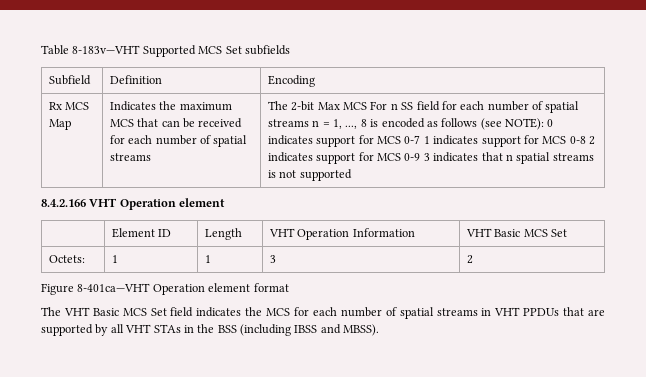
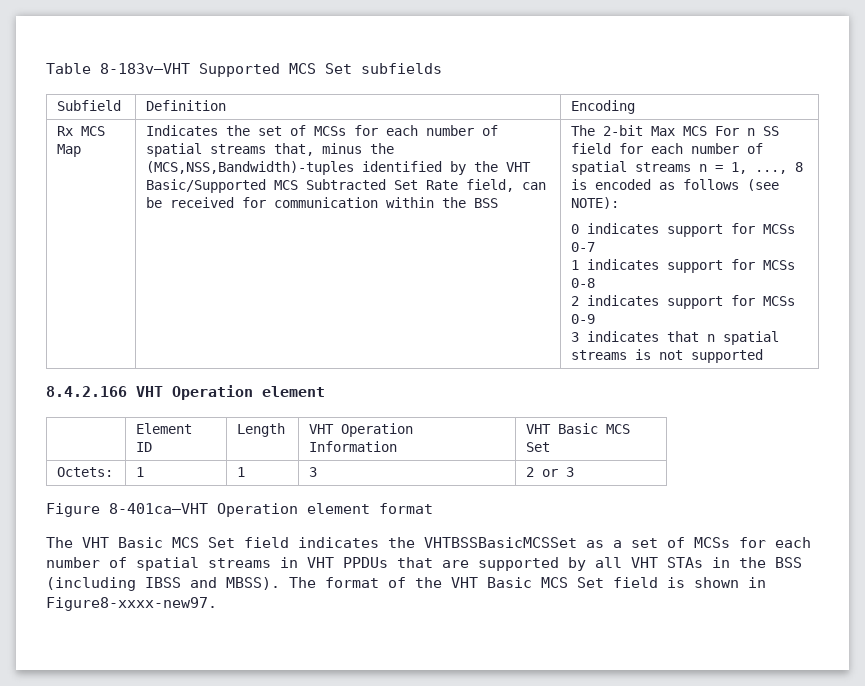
- Indicates the maximum MCS that can be received for each number of spatial streams
+ Indicates the set of MCSs for each number of spatial streams that, minus the (MCS,NSS,Bandwidth)-tuples identified by the VHT Basic/Supported MCS Subtracted Set Rate field, can be received for communication within the BSS
- The 2-bit Max MCS For n SS field for each number of spatial streams n = 1, ..., 8 is encoded as follows (see NOTE): 0 indicates support for MCS 0-7 1 indicates support for MCS 0-8 2 indicates support for MCS 0-9 3 indicates that n spatial streams is not supported
+ The 2-bit Max MCS For n SS field for each number of spatial streams n = 1, ..., 8 is encoded as follows (see NOTE):
+ 0 indicates support for MCSs 0-7
+ 1 indicates support for MCSs 0-8
+ 2 indicates support for MCSs 0-9
+ 3 indicates that n spatial streams is not supported
- Octets: | 1 | 1 | 3 | 2
+ Octets: | 1 | 1 | 3 | 2 or 3
- The VHT Basic MCS Set field indicates the MCS for each number of spatial streams in VHT PPDUs that are supported by all VHT STAs in the BSS (including IBSS and MBSS).
+ The VHT Basic MCS Set field indicates the VHTBSSBasicMCSSet as a set of MCSs for each number of spatial streams in VHT PPDUs that are supported by all VHT STAs in the BSS (including IBSS and MBSS).
+ The format of the VHT Basic MCS Set field is shown in Figure8-xxxx-new97.

